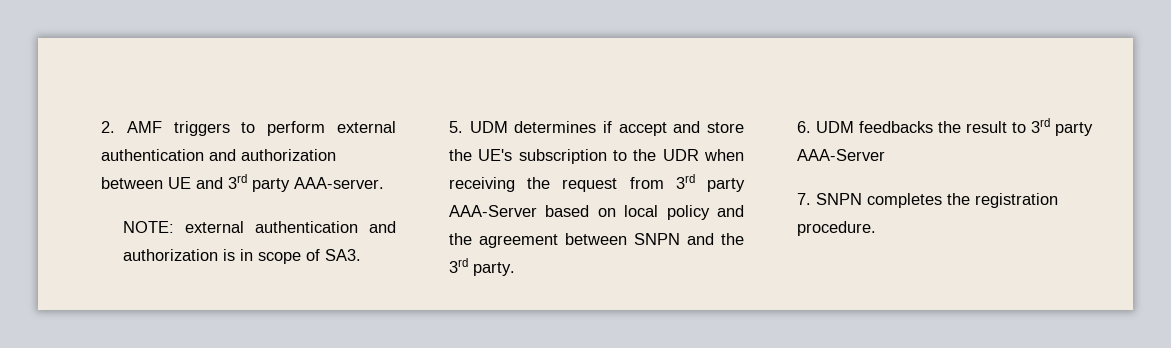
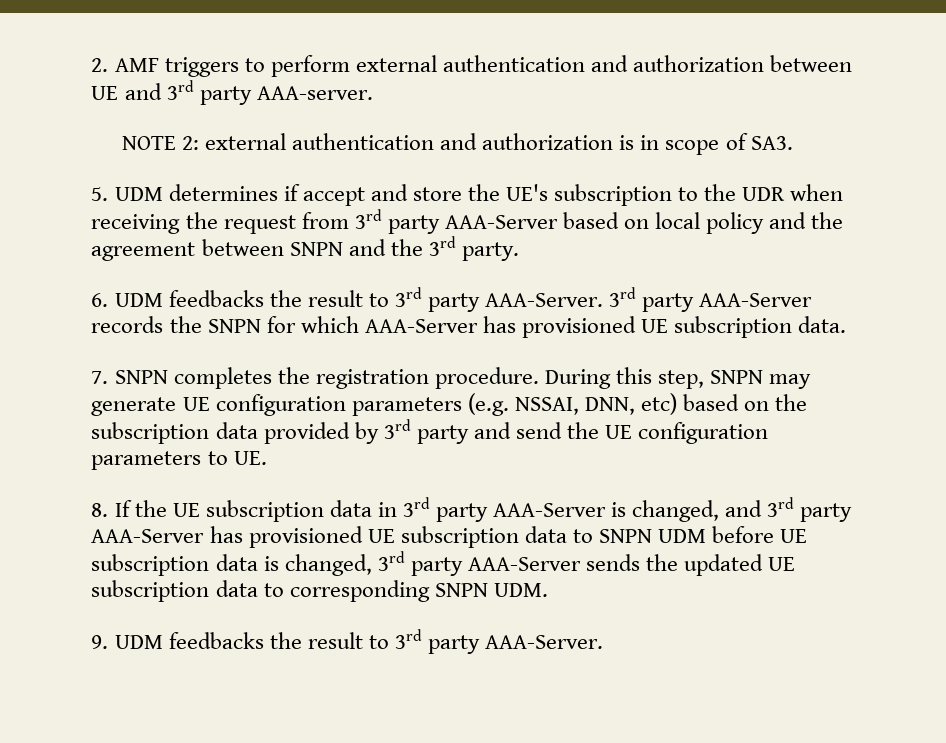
- NOTE: external authentication and authorization is in scope of SA3.
+ NOTE 2: external authentication and authorization is in scope of SA3.
- 6. UDM feedbacks the result to 3rd party AAA-Server
+ 6. UDM feedbacks the result to 3rd party AAA-Server. 3rd party AAA-Server records the SNPN for which AAA-Server has provisioned UE subscription data.
+ During this step, SNPN may generate UE configuration parameters (e.g. NSSAI, DNN, etc) based on the subscription data provided by 3rd party and send the UE configuration parameters to UE.
+ 8. If the UE subscription data in 3rd party AAA-Server is changed, and 3rd party AAA-Server has provisioned UE subscription data to SNPN UDM before UE subscription data is changed, 3rd party AAA-Server sends the updated UE subscription data to corresponding SNPN UDM.
+ 9. UDM feedbacks the result to 3rd party AAA-Server.

